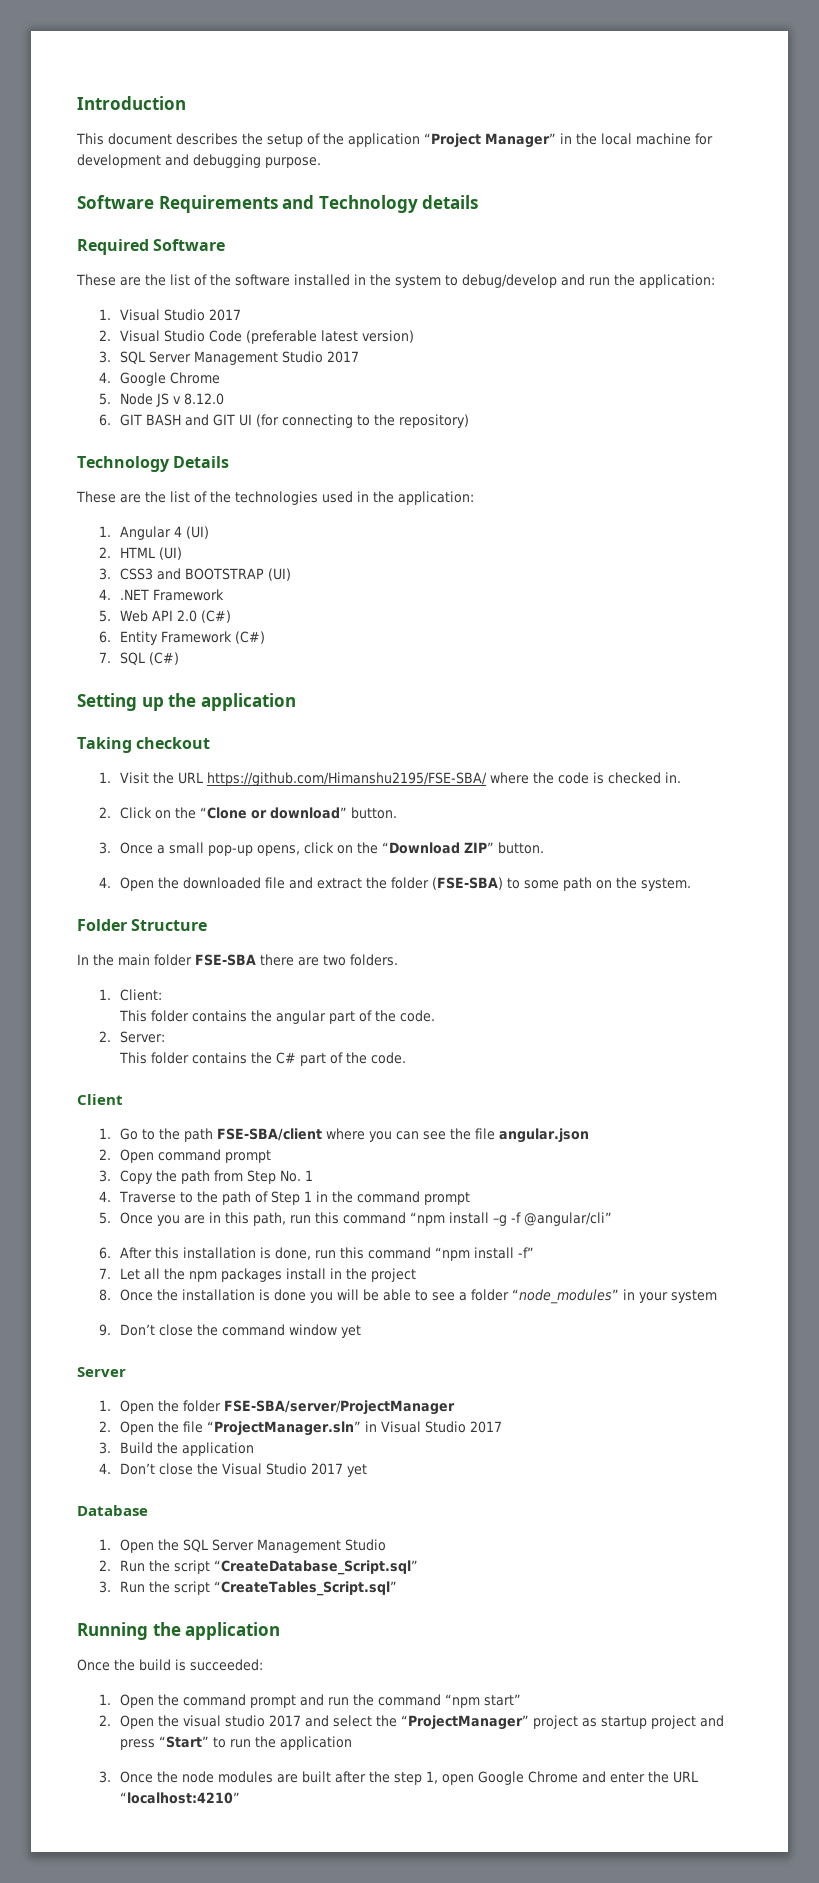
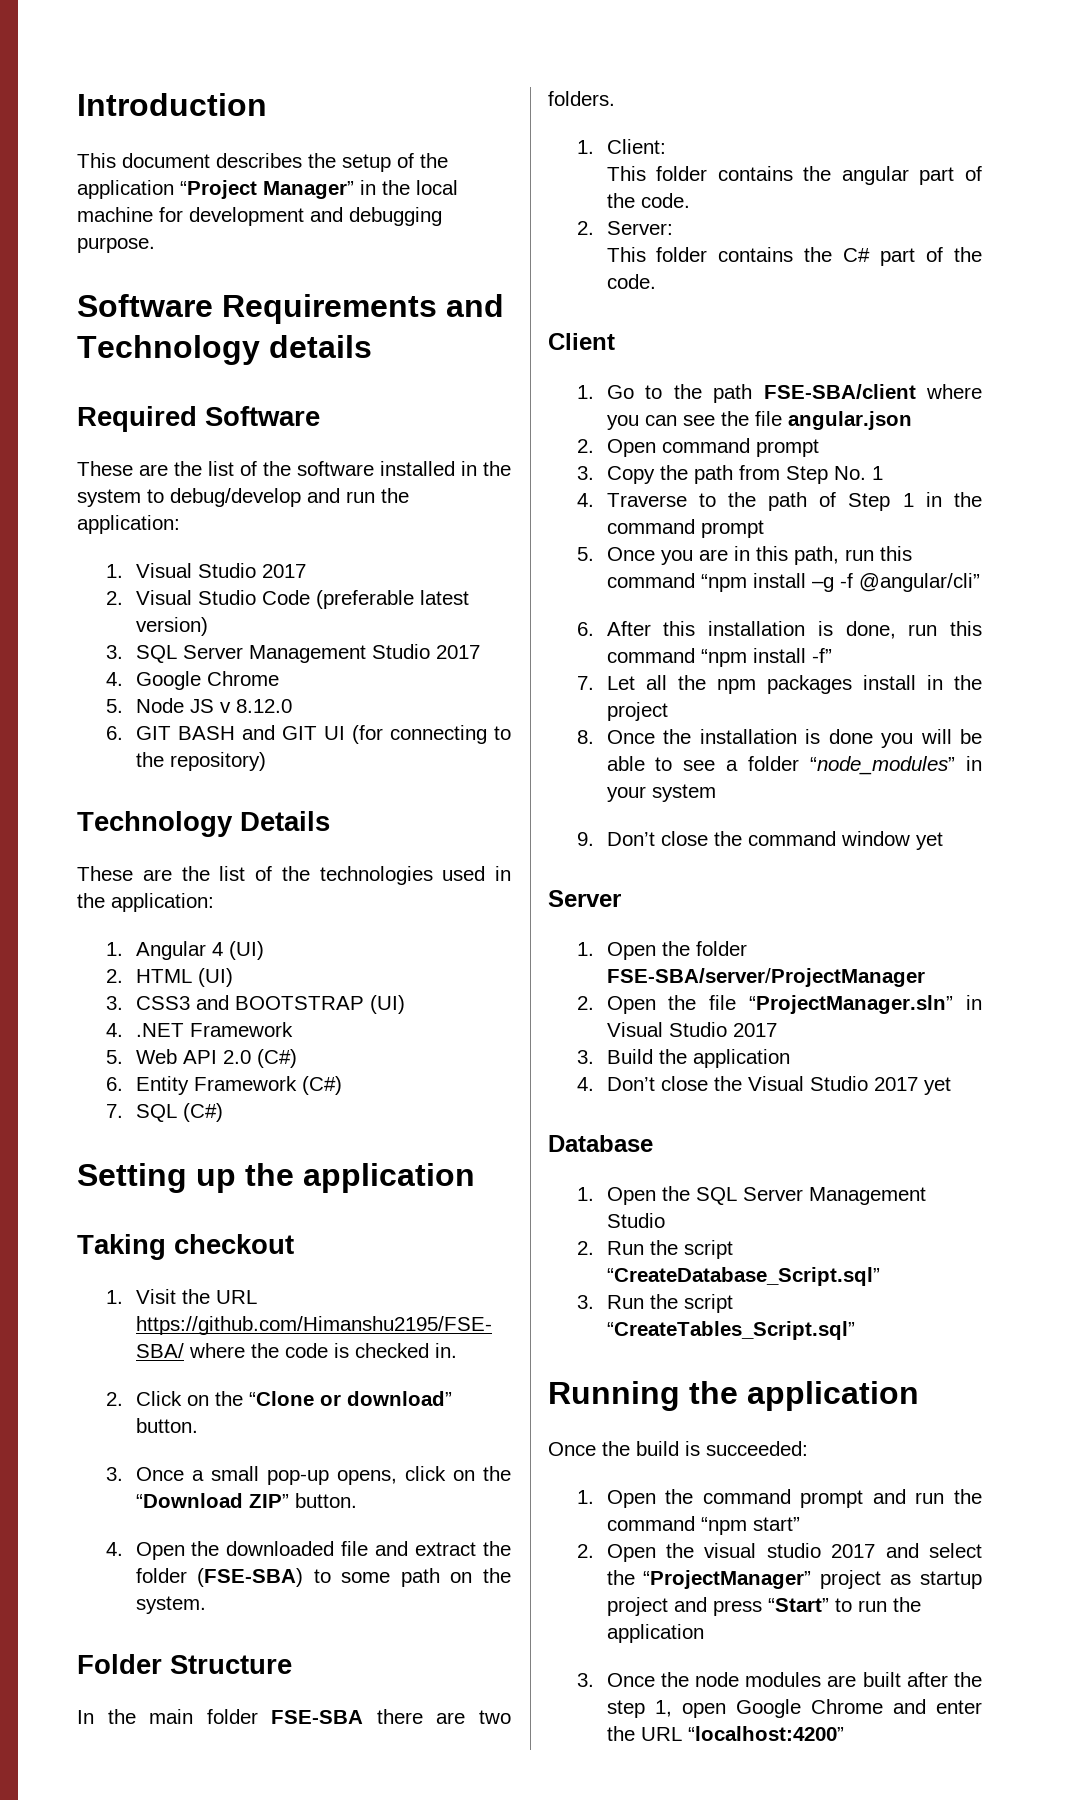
- 3. Once the node modules are built after the step 1, open Google Chrome and enter the URL “localhost:4210”
+ 3. Once the node modules are built after the step 1, open Google Chrome and enter the URL “localhost:4200”

